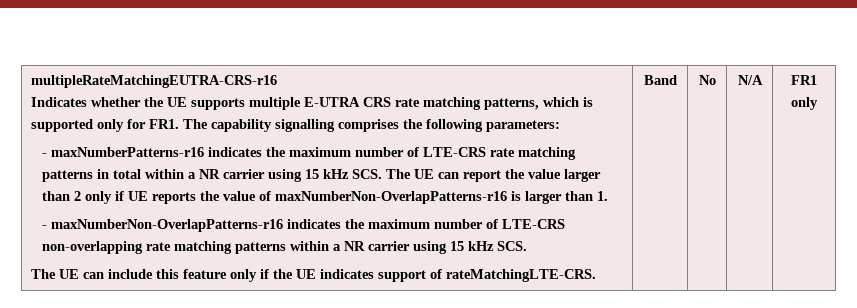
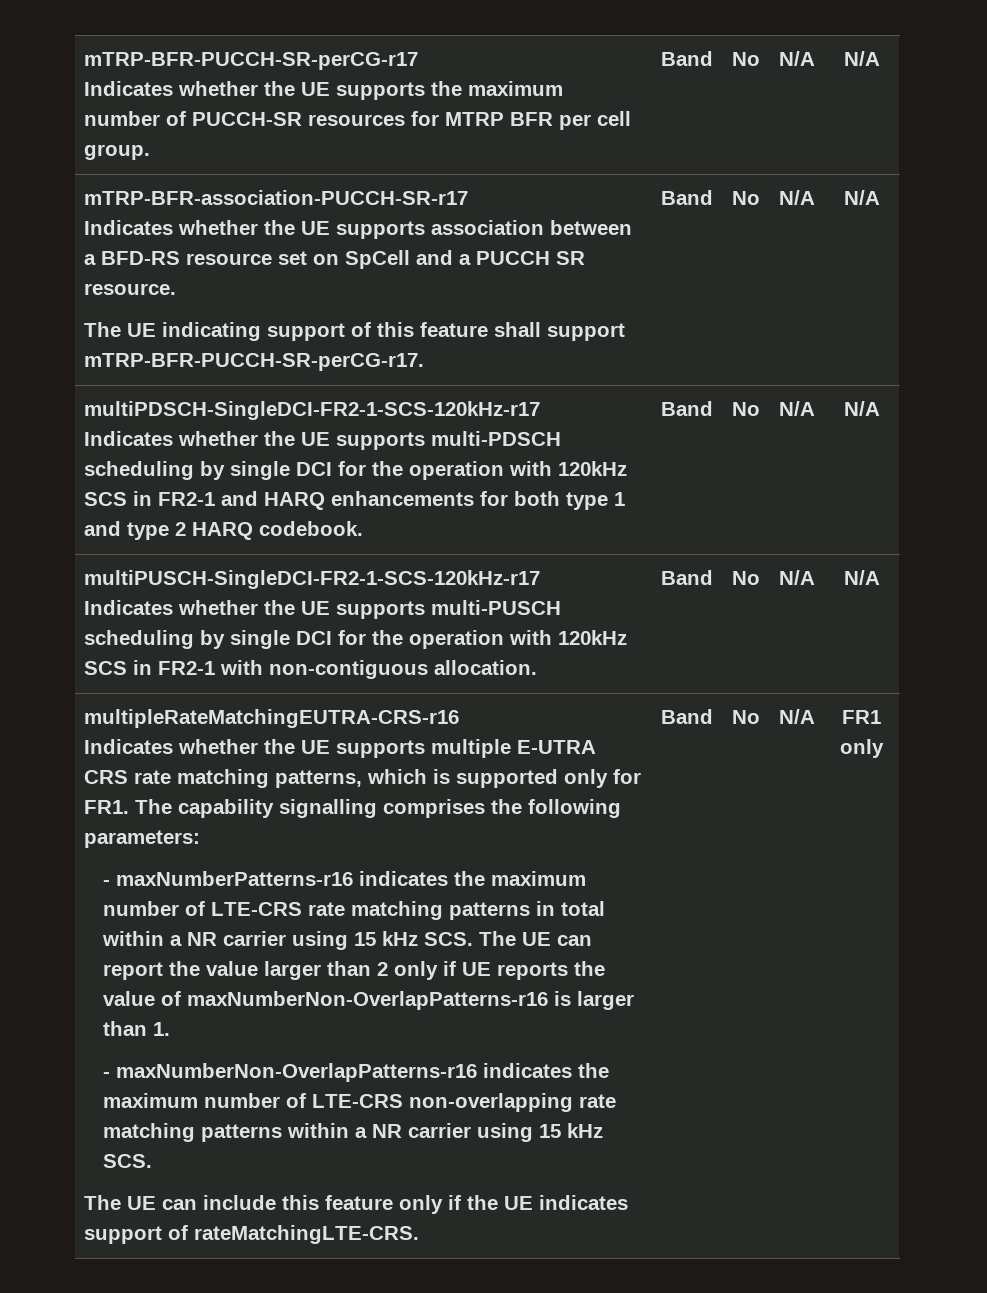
+ mTRP-BFR-PUCCH-SR-perCG-r17
+ Indicates whether the UE supports the maximum number of PUCCH-SR resources for MTRP BFR per cell group. | Band | No | N/A | N/A
+ mTRP-BFR-association-PUCCH-SR-r17
+ Indicates whether the UE supports association between a BFD-RS resource set on SpCell and a PUCCH SR resource.
+ The UE indicating support of this feature shall support mTRP-BFR-PUCCH-SR-perCG-r17. | Band | No | N/A | N/A
+ multiPDSCH-SingleDCI-FR2-1-SCS-120kHz-r17
+ Indicates whether the UE supports multi-PDSCH scheduling by single DCI for the operation with 120kHz SCS in FR2-1 and HARQ enhancements for both type 1 and type 2 HARQ codebook. | Band | No | N/A | N/A
+ multiPUSCH-SingleDCI-FR2-1-SCS-120kHz-r17
+ Indicates whether the UE supports multi-PUSCH scheduling by single DCI for the operation with 120kHz SCS in FR2-1 with non-contiguous allocation. | Band | No | N/A | N/A

